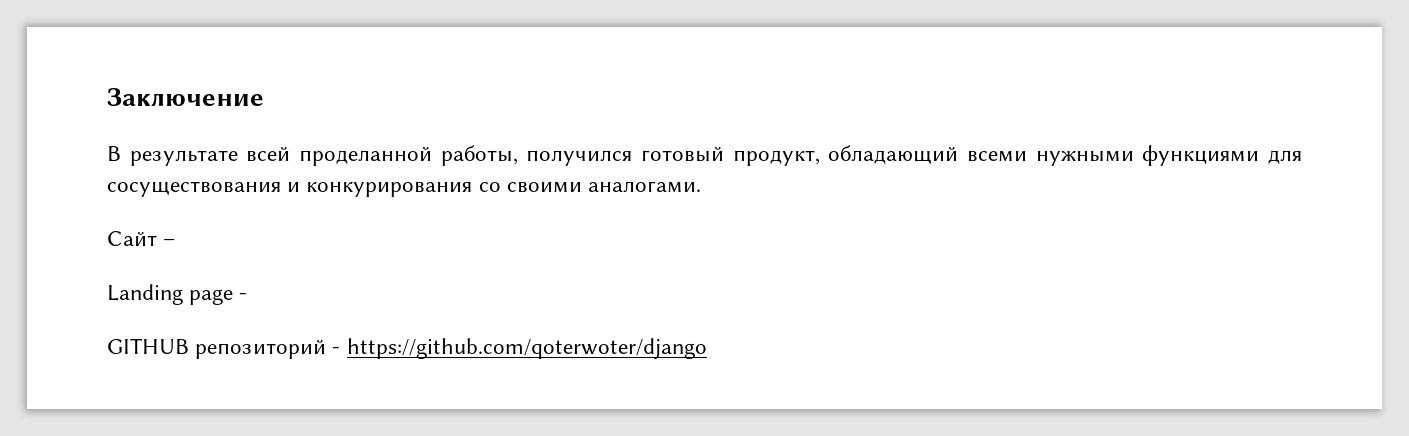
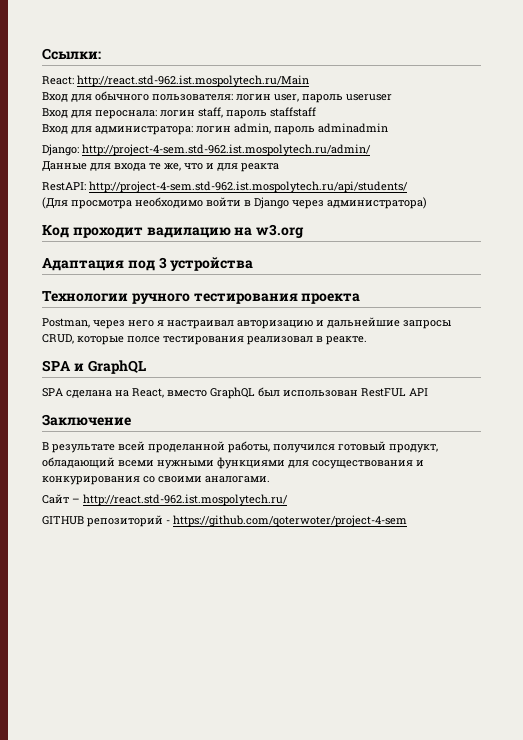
+ Ссылки:
+ React: http://react.std-962.ist.mospolytech.ru/Main
+ Вход для обычного пользователя: логин user, пароль useruser
+ Вход для пероснала: логин staff, пароль staffstaff
+ Вход для администратора: логин admin, пароль adminadmin
+ Django: http://project-4-sem.std-962.ist.mospolytech.ru/admin/
+ Данные для входа те же, что и для реакта
+ RestAPI: http://project-4-sem.std-962.ist.mospolytech.ru/api/students/
+ (Для просмотра необходимо войти в Django через администратора)
+ Код проходит вадилацию на w3.org
+ Адаптация под 3 устройства
+ Технологии ручного тестирования проекта
+ Postman, через него я настраивал авторизацию и дальнейшие запросы CRUD, которые полсе тестирования реализовал в реакте.
+ SPA и GraphQL
+ SPA сделана на React, вместо GraphQL был использован RestFUL API
- Сайт –
- Landing page -
+ Сайт – http://react.std-962.ist.mospolytech.ru/
- GITHUB репозиторий - https://github.com/qoterwoter/django
+ GITHUB репозиторий - https://github.com/qoterwoter/project-4-sem

